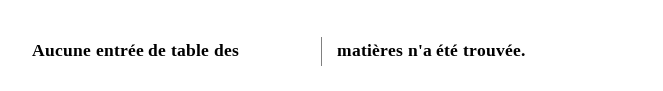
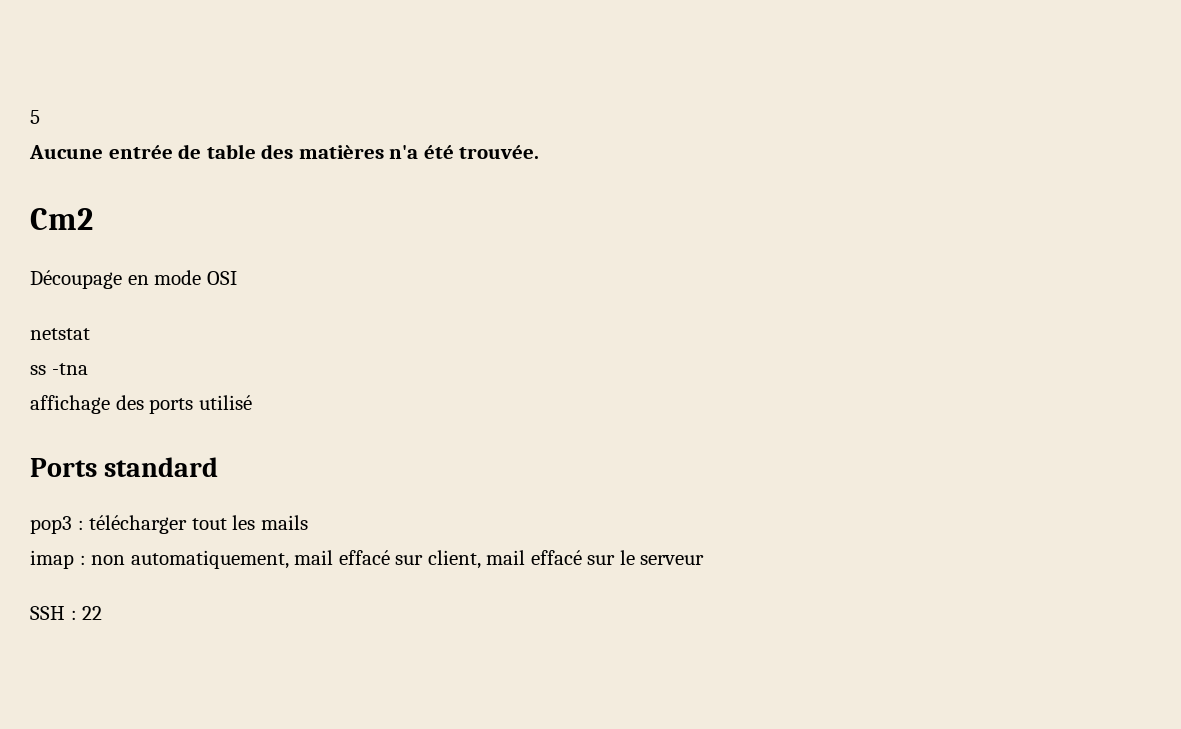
+ 5
+ Cm2
+ Découpage en mode OSI
+ netstat
+ ss -tna
+ affichage des ports utilisé
+ Ports standard
+ pop3 : télécharger tout les mails
+ imap : non automatiquement, mail effacé sur client, mail effacé sur le serveur
+ SSH : 22

